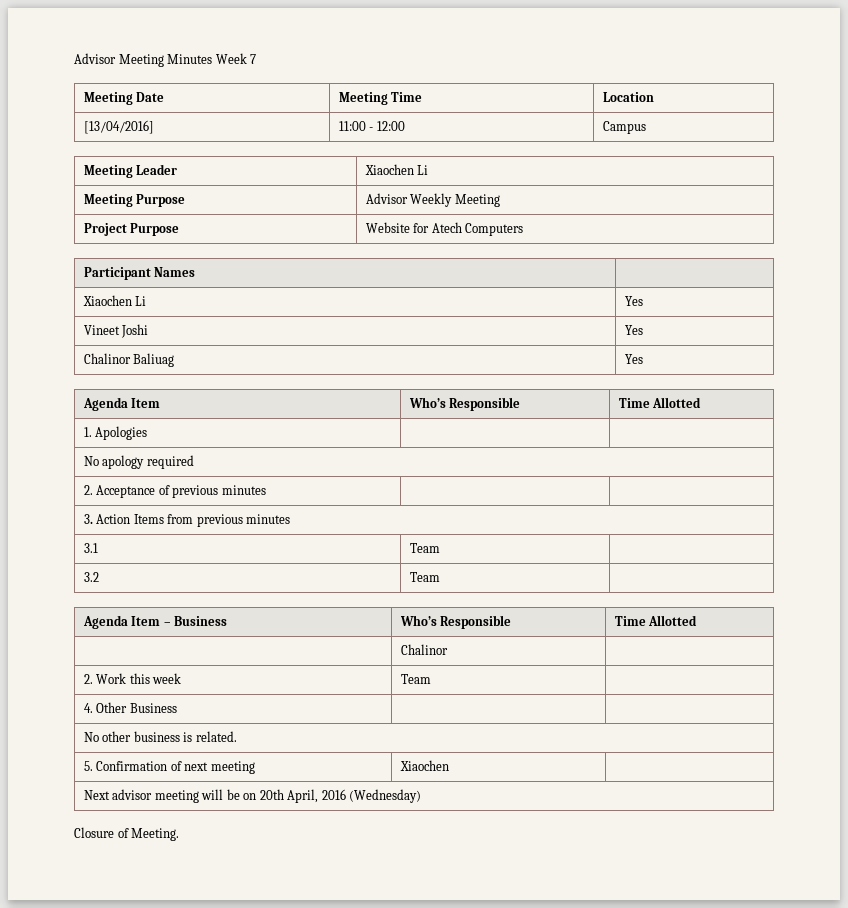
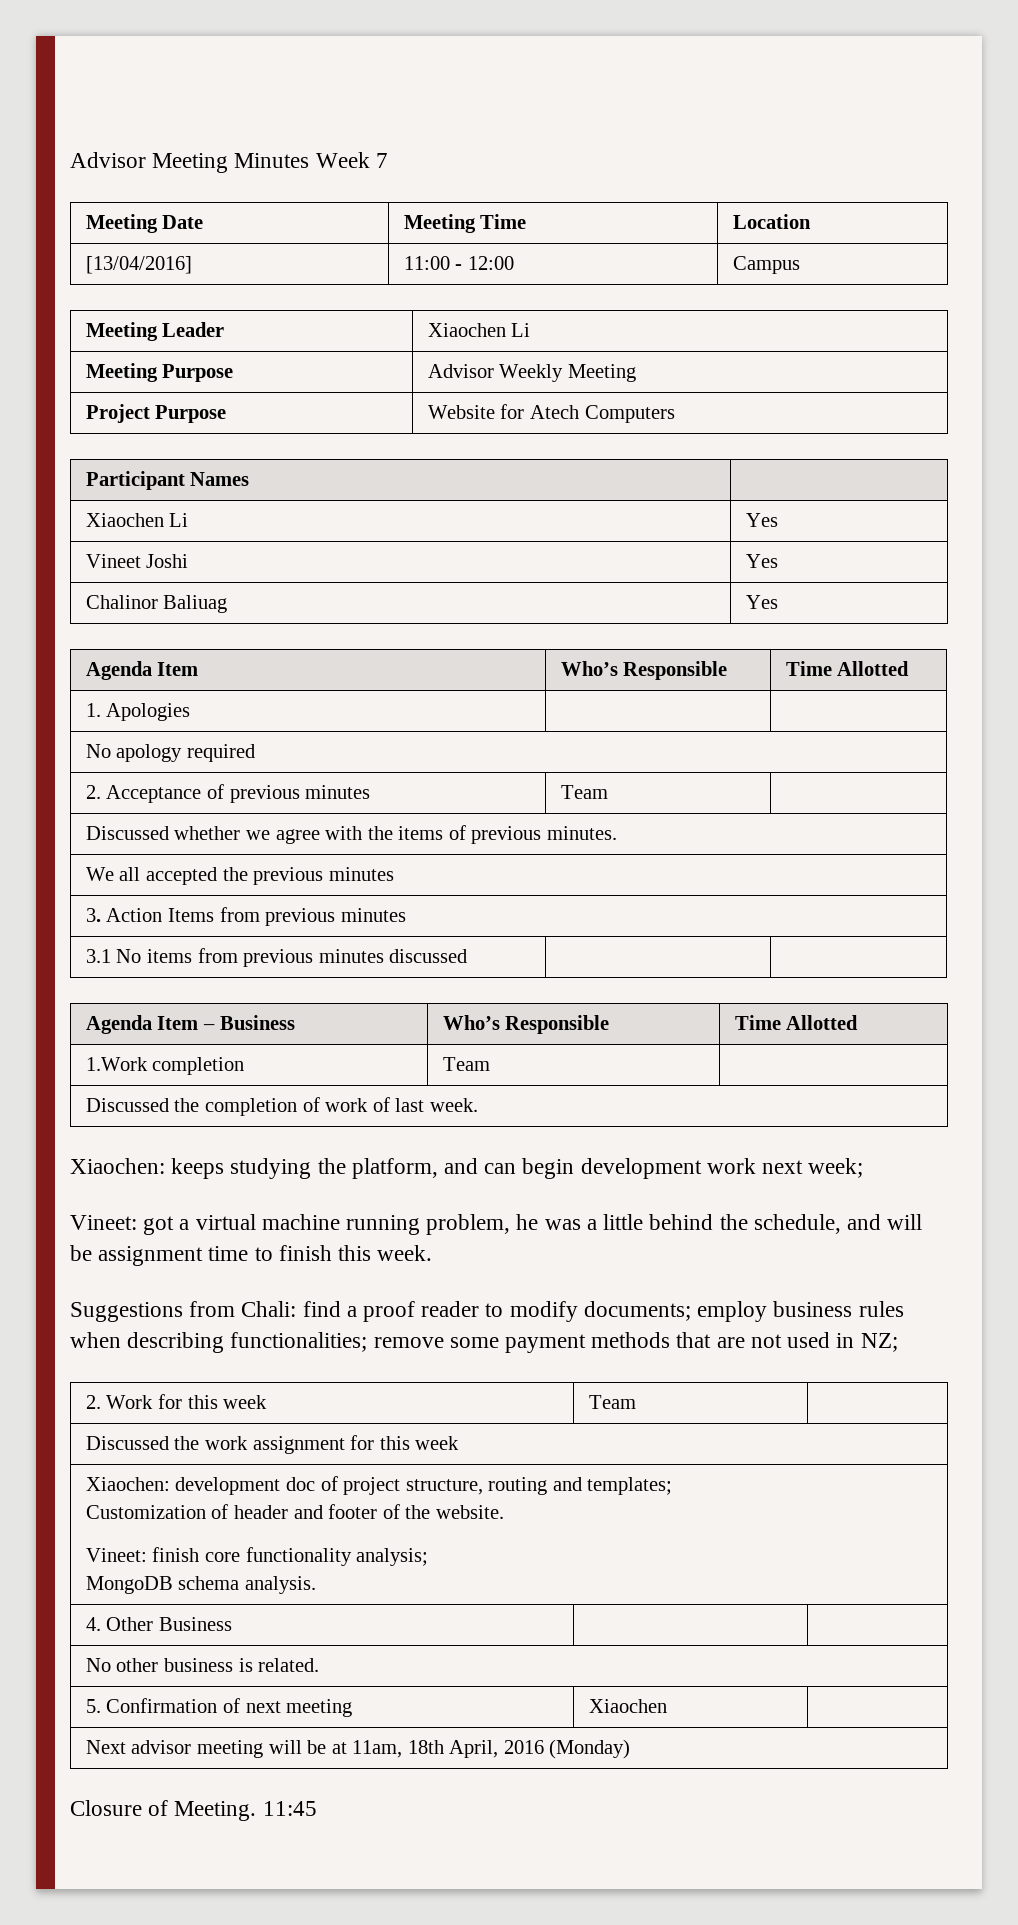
- 2. Acceptance of previous minutes | |
+ 2. Acceptance of previous minutes | Team |
+ Discussed whether we agree with the items of previous minutes.
+ We all accepted the previous minutes
- 3.1 | Team |
- 3.2 | Team |
+ 3.1 No items from previous minutes discussed | |
- | Chalinor |
+ 1.Work completion | Team |
+ Discussed the completion of work of last week.
+ Xiaochen: keeps studying the platform, and can begin development work next week;
+ Vineet: got a virtual machine running problem, he was a little behind the schedule, and will be assignment time to finish this week.
+ Suggestions from Chali: find a proof reader to modify documents; employ business rules when describing functionalities; remove some payment methods that are not used in NZ;
- 2. Work this week | Team |
+ 2. Work for this week | Team |
+ Discussed the work assignment for this week
+ Xiaochen: development doc of project structure, routing and templates;
+ Customization of header and footer of the website.
+ Vineet: finish core functionality analysis;
+ MongoDB schema analysis.
- Next advisor meeting will be on 20th April, 2016 (Wednesday)
+ Next advisor meeting will be at 11am, 18th April, 2016 (Monday)
+ 11:45

